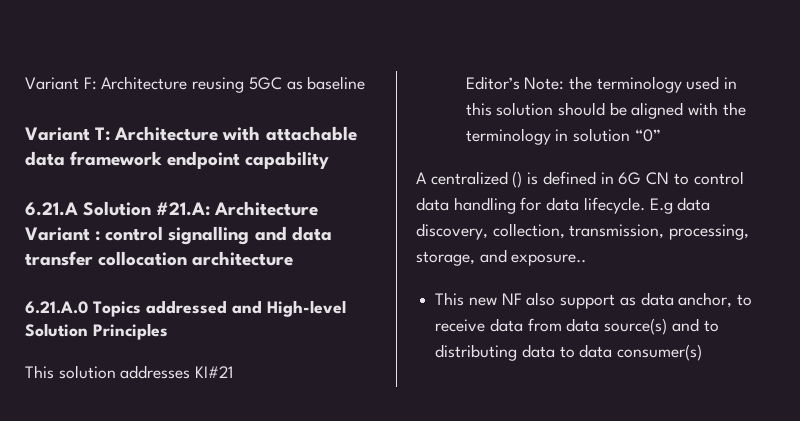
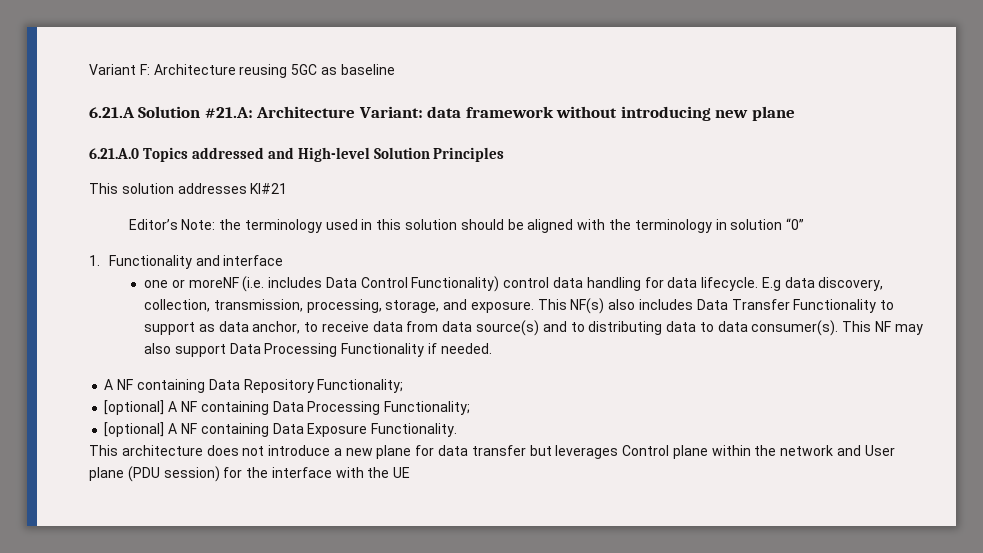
- Variant T: Architecture with attachable data framework endpoint capability
- 6.21.A Solution #21.A: Architecture Variant : control signalling and data transfer collocation architecture
+ 6.21.A Solution #21.A: Architecture Variant: data framework without introducing new plane
- A centralized () is defined in 6G CN to control data handling for data lifecycle.
+ 1. Functionality and interface
+ one or moreNF (i.e. includes Data Control Functionality) control data handling for data lifecycle.
- E.g data discovery, collection, transmission, processing, storage, and exposure..
- This new NF also support as data anchor, to receive data from data source(s) and to distributing data to data consumer(s)
+ E.g data discovery, collection, transmission, processing, storage, and exposure. This NF(s) also includes Data Transfer Functionality to support as data anchor, to receive data from data source(s) and to distributing data to data consumer(s). This NF may also support Data Processing Functionality if needed.
+ A NF containing Data Repository Functionality;
+ [optional] A NF containing Data Processing Functionality;
+ [optional] A NF containing Data Exposure Functionality.
+ This architecture does not introduce a new plane for data transfer but leverages Control plane within the network and User plane (PDU session) for the interface with the UE

